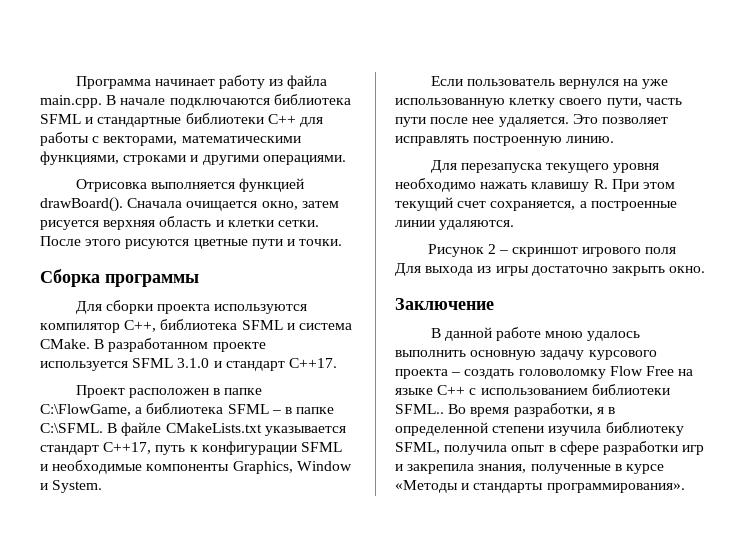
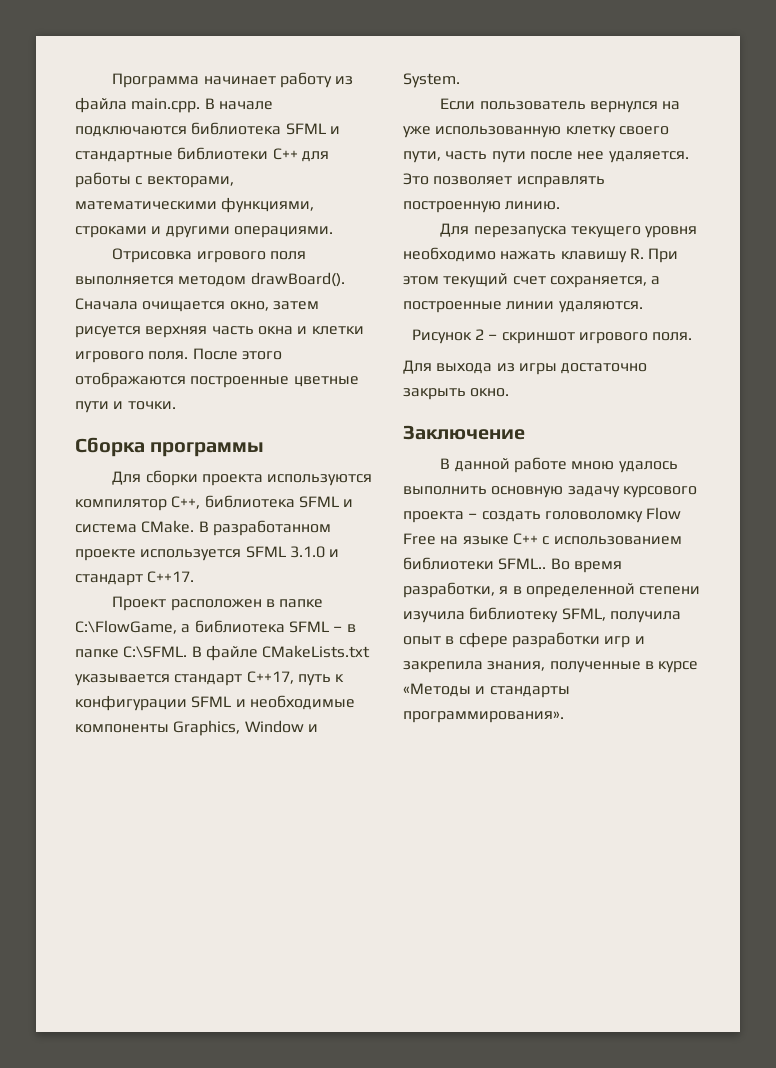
- Отрисовка выполняется функцией drawBoard().
+ Отрисовка игрового поля выполняется методом drawBoard().
- Сначала очищается окно, затем рисуется верхняя область и клетки сетки. После этого рисуются цветные пути и точки.
+ Сначала очищается окно, затем рисуется верхняя часть окна и клетки игрового поля. После этого отображаются построенные цветные пути и точки.
- Рисунок 2 – скриншот игрового поля
+ Рисунок 2 – скриншот игрового поля.

